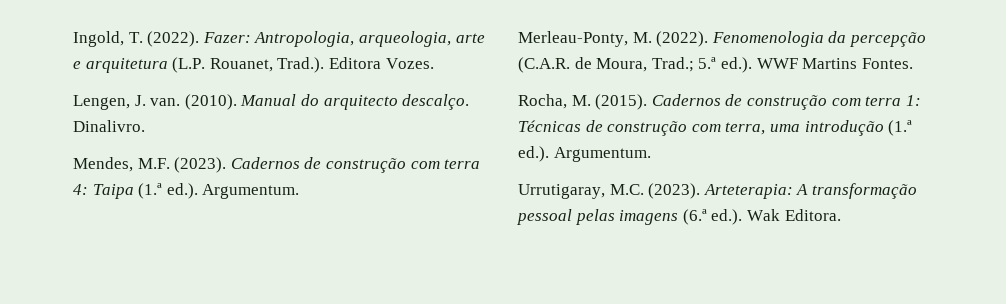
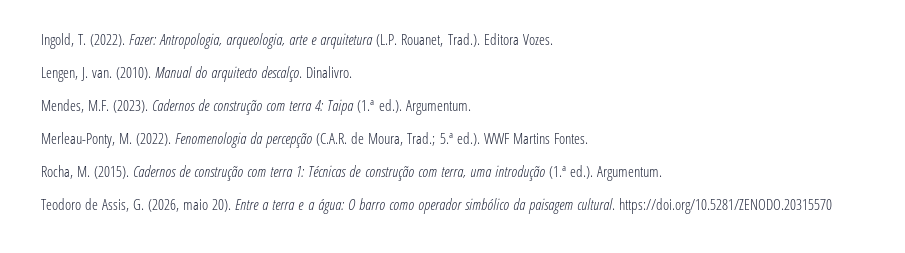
- Urrutigaray, M.C. (2023). Arteterapia: A transformação pessoal pelas imagens (6.ª ed.). Wak Editora.
+ Teodoro de Assis, G. (2026, maio 20). Entre a terra e a água: O barro como operador simbólico da paisagem cultural. https://doi.org/10.5281/ZENODO.20315570

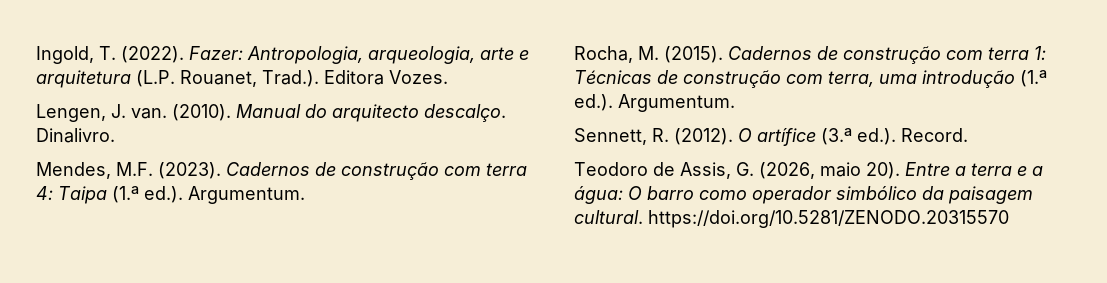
- Merleau-Ponty, M. (2022). Fenomenologia da percepção (C.A.R. de Moura, Trad.; 5.ª ed.). WWF Martins Fontes.
+ Sennett, R. (2012). O artífice (3.ª ed.). Record.

